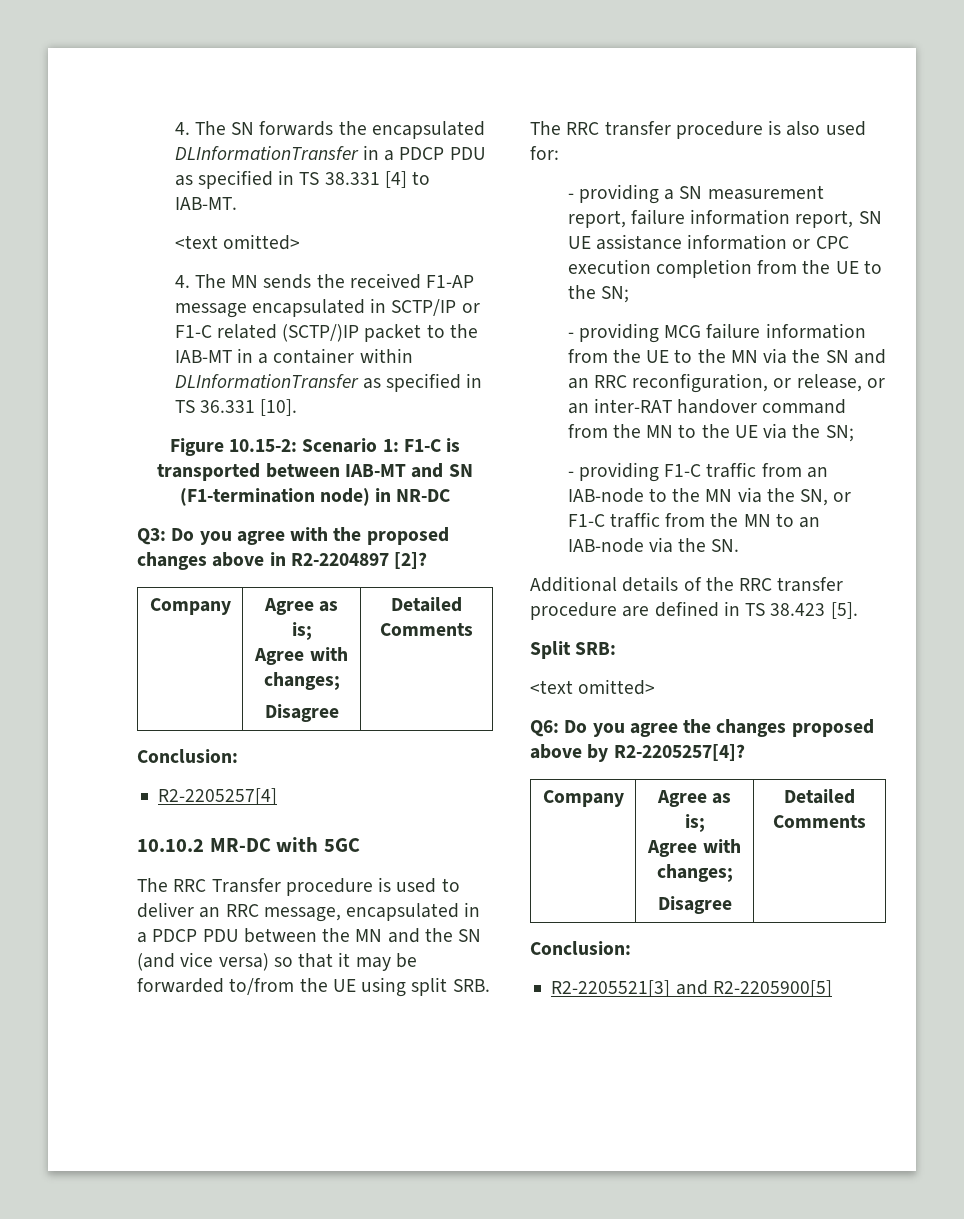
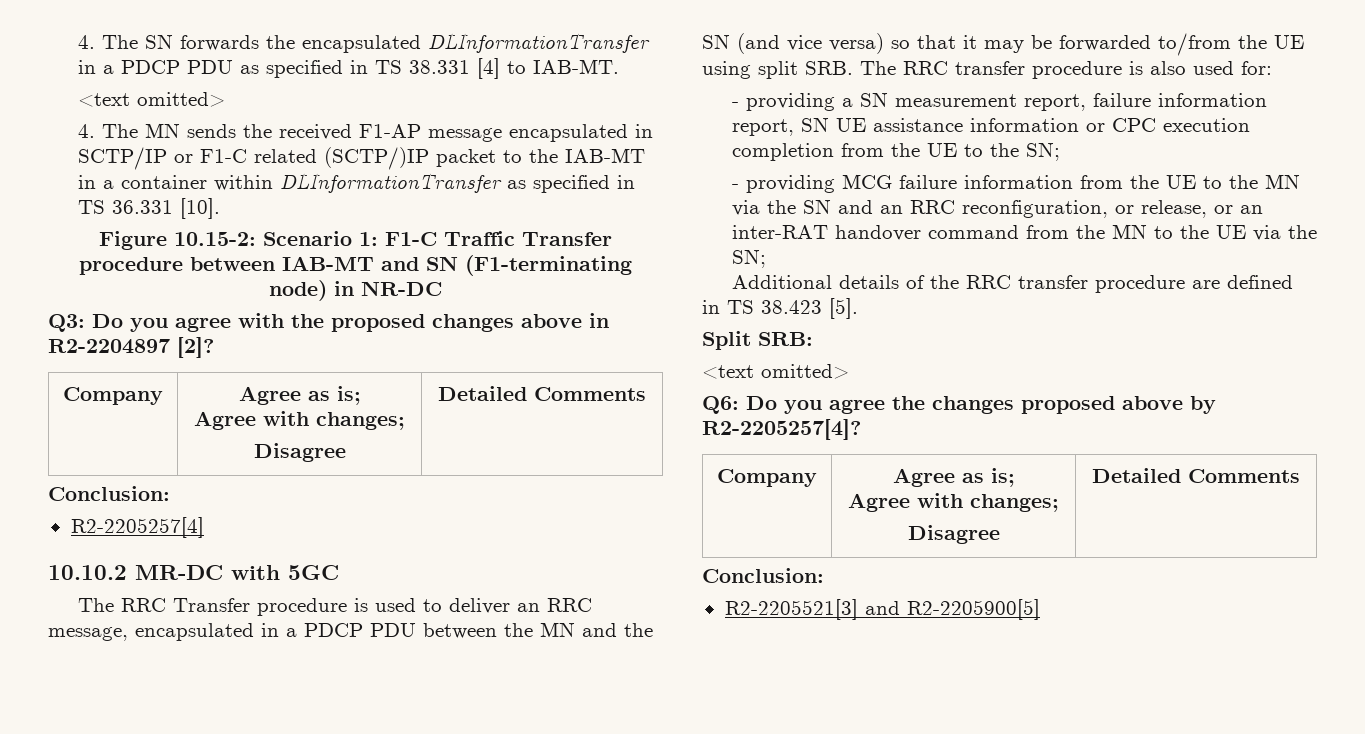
- Figure 10.15-2: Scenario 1: F1-C is transported between IAB-MT and SN (F1-termination node) in NR-DC
+ Figure 10.15-2: Scenario 1: F1-C Traffic Transfer procedure between IAB-MT and SN (F1-terminating node) in NR-DC
- - providing F1-C traffic from an IAB-node to the MN via the SN, or F1-C traffic from the MN to an IAB-node via the SN.

